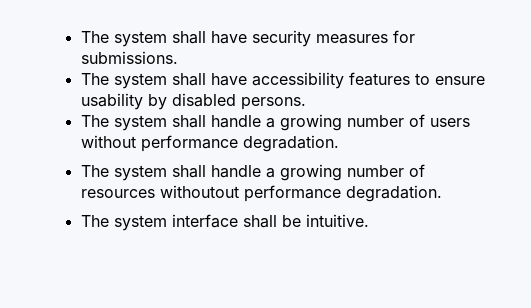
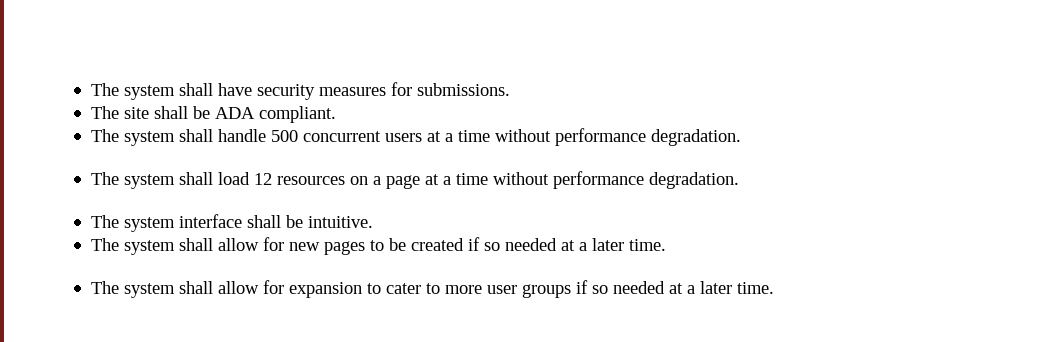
- The system shall have accessibility features to ensure usability by disabled persons.
- The system shall handle a growing number of users without performance degradation.
+ The site shall be ADA compliant.
+ The system shall handle 500 concurrent users at a time without performance degradation.
- The system shall handle a growing number of resources withoutout performance degradation.
+ The system shall load 12 resources on a page at a time without performance degradation.
+ The system shall allow for new pages to be created if so needed at a later time.
+ The system shall allow for expansion to cater to more user groups if so needed at a later time.

